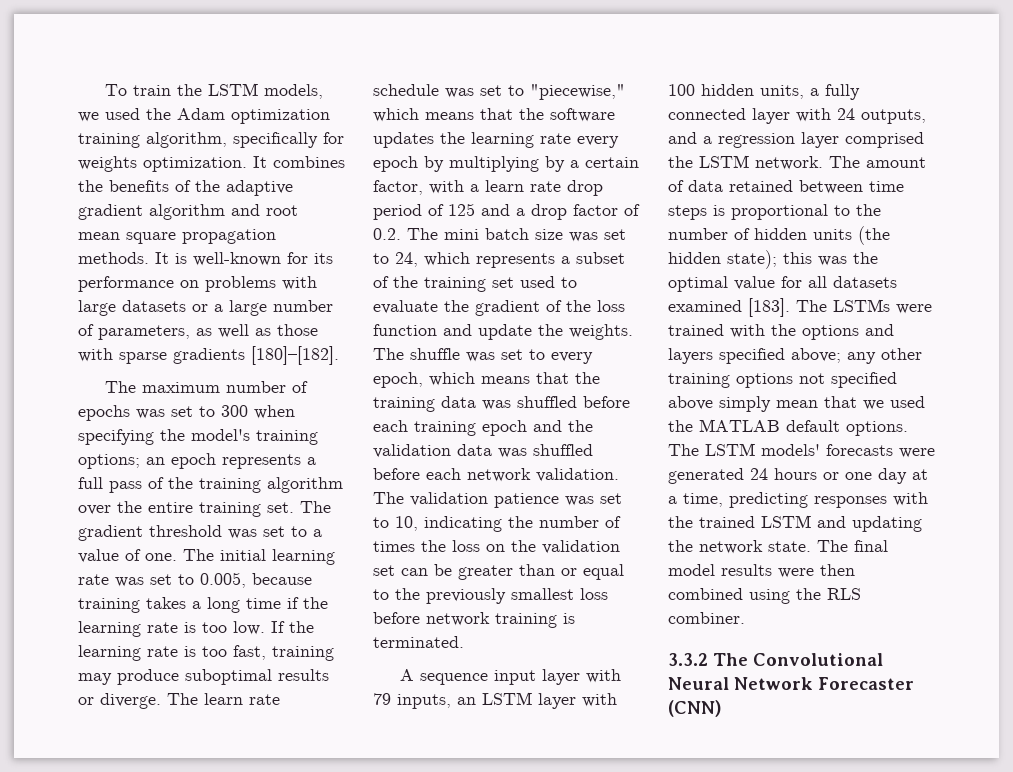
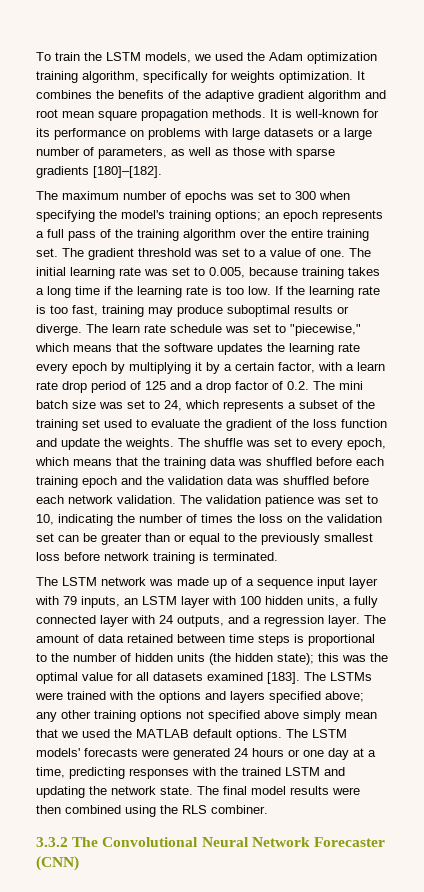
- The learn rate schedule was set to "piecewise," which means that the software updates the learning rate every epoch by multiplying by a certain factor, with a learn rate drop period of 125 and a drop factor of 0.2. The mini batch size was set to 24, which represents a subset of the training set used to evaluate the gradient of the loss function and update the weights.
+ The learn rate schedule was set to "piecewise," which means that the software updates the learning rate every epoch by multiplying it by a certain factor, with a learn rate drop period of 125 and a drop factor of 0.2. The mini batch size was set to 24, which represents a subset of the training set used to evaluate the gradient of the loss function and update the weights.
- A sequence input layer with 79 inputs, an LSTM layer with 100 hidden units, a fully connected layer with 24 outputs, and a regression layer comprised the LSTM network.
+ The LSTM network was made up of a sequence input layer with 79 inputs, an LSTM layer with 100 hidden units, a fully connected layer with 24 outputs, and a regression layer.

